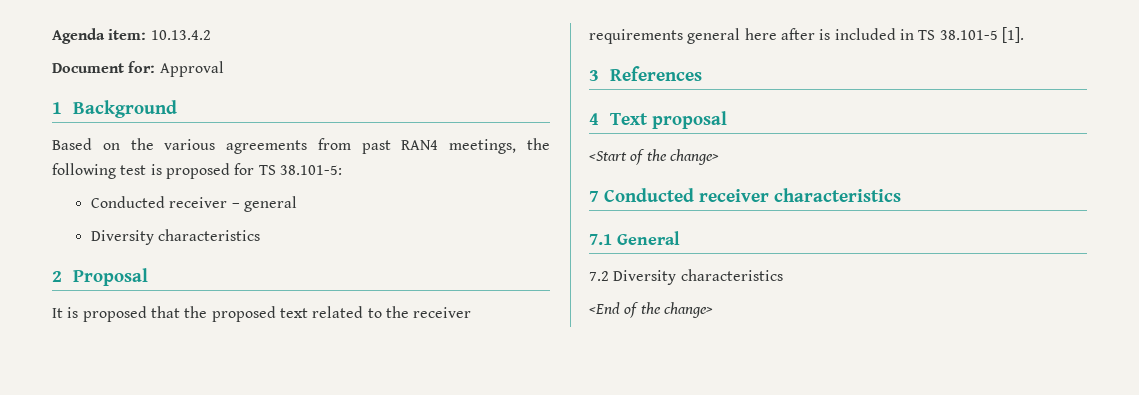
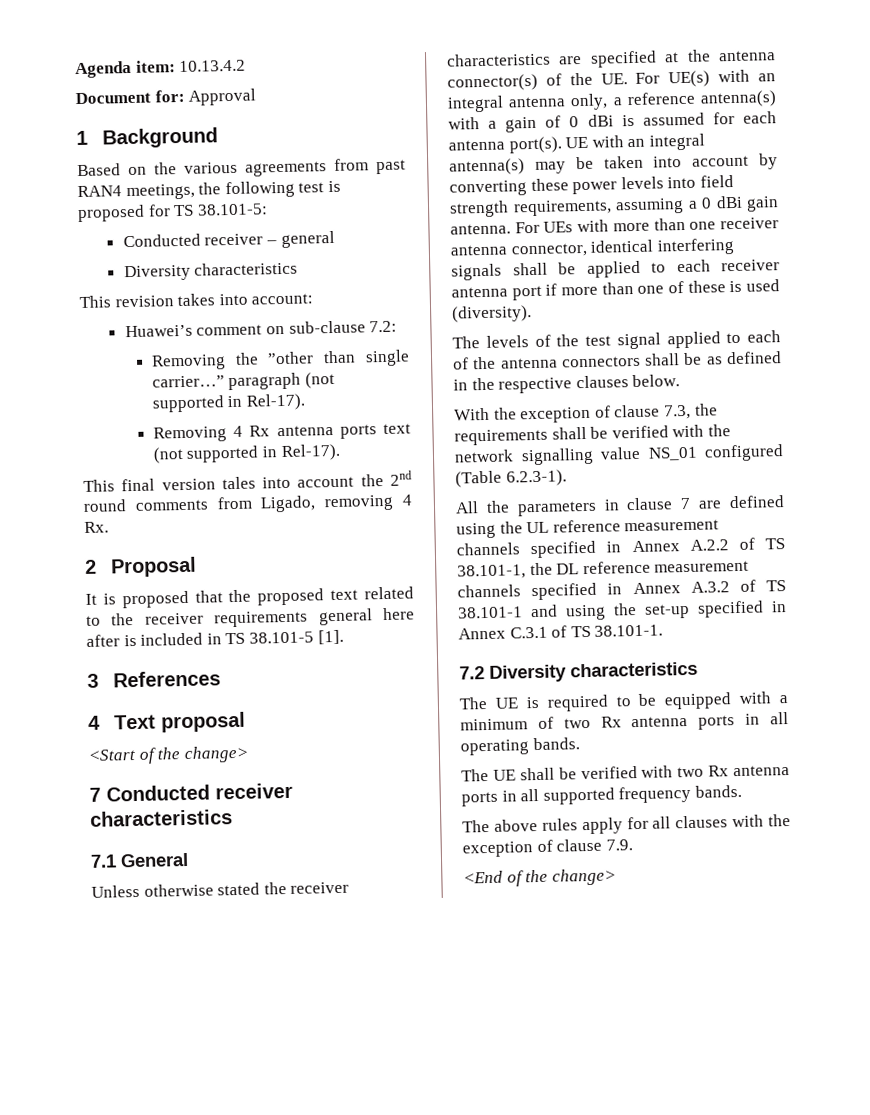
+ This revision takes into account:
+ Huawei’s comment on sub-clause 7.2:
+ Removing the ”other than single carrier…” paragraph (not supported in Rel-17).
+ Removing 4 Rx antenna ports text (not supported in Rel-17).
+ This final version tales into account the 2nd round comments from Ligado, removing 4 Rx.
+ Unless otherwise stated the receiver characteristics are specified at the antenna connector(s) of the UE. For UE(s) with an integral antenna only, a reference antenna(s) with a gain of 0 dBi is assumed for each antenna port(s). UE with an integral antenna(s) may be taken into account by converting these power levels into field strength requirements, assuming a 0 dBi gain antenna. For UEs with more than one receiver antenna connector, identical interfering signals shall be applied to each receiver antenna port if more than one of these is used (diversity).
+ The levels of the test signal applied to each of the antenna connectors shall be as defined in the respective clauses below.
+ With the exception of clause 7.3, the requirements shall be verified with the network signalling value NS_01 configured (Table 6.2.3-1).
+ All the parameters in clause 7 are defined using the UL reference measurement channels specified in Annex A.2.2 of TS 38.101-1, the DL reference measurement channels specified in Annex A.3.2 of TS 38.101-1 and using the set-up specified in Annex C.3.1 of TS 38.101-1.
  7.2 Diversity characteristics
+ The UE is required to be equipped with a minimum of two Rx antenna ports in all operating bands.
+ The UE shall be verified with two Rx antenna ports in all supported frequency bands.
+ The above rules apply for all clauses with the exception of clause 7.9.

